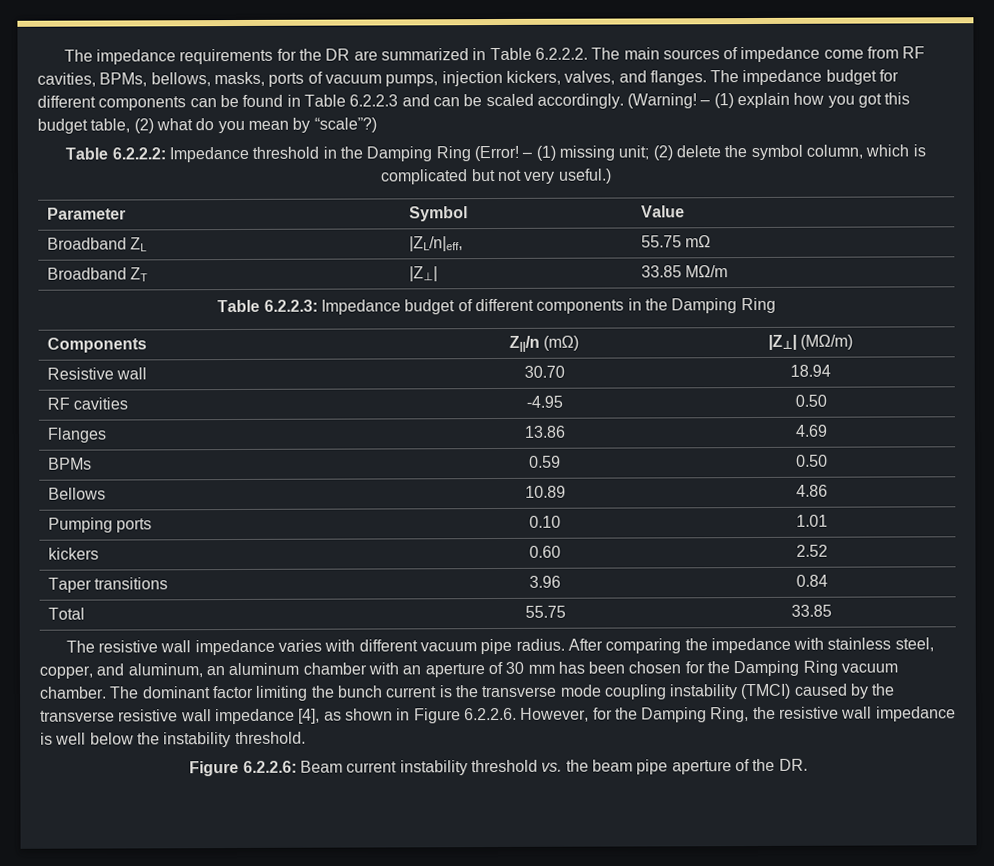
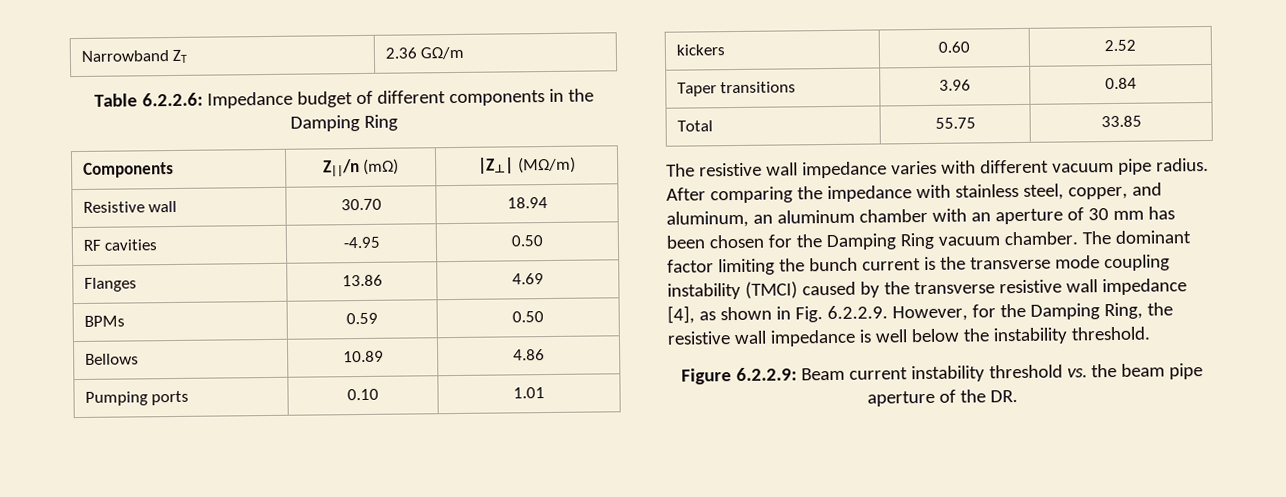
- The impedance requirements for the DR are summarized in Table 6.2.2.2. The main sources of impedance come from RF cavities, BPMs, bellows, masks, ports of vacuum pumps, injection kickers, valves, and flanges. The impedance budget for different components can be found in Table 6.2.2.3 and can be scaled accordingly. (Warning! – (1) explain how you got this budget table, (2) what do you mean by “scale”?)
- Table 6.2.2.2: Impedance threshold in the Damping Ring (Error! – (1) missing unit; (2) delete the symbol column, which is complicated but not very useful.)
- Parameter | Symbol | Value
- Broadband ZL | |ZL/n|eff, | 55.75 mΩ
- Broadband ZT | |Z⊥| | 33.85 MΩ/m
- Table 6.2.2.3: Impedance budget of different components in the Damping Ring
+ Narrowband ZT | 2.36 GΩ/m
+ Table 6.2.2.6: Impedance budget of different components in the Damping Ring
- The dominant factor limiting the bunch current is the transverse mode coupling instability (TMCI) caused by the transverse resistive wall impedance [4], as shown in Figure 6.2.2.6. However, for the Damping Ring, the resistive wall impedance is well below the instability threshold.
+ The dominant factor limiting the bunch current is the transverse mode coupling instability (TMCI) caused by the transverse resistive wall impedance [4], as shown in Fig. 6.2.2.9. However, for the Damping Ring, the resistive wall impedance is well below the instability threshold.
- Figure 6.2.2.6: Beam current instability threshold vs. the beam pipe aperture of the DR.
+ Figure 6.2.2.9: Beam current instability threshold vs. the beam pipe aperture of the DR.

